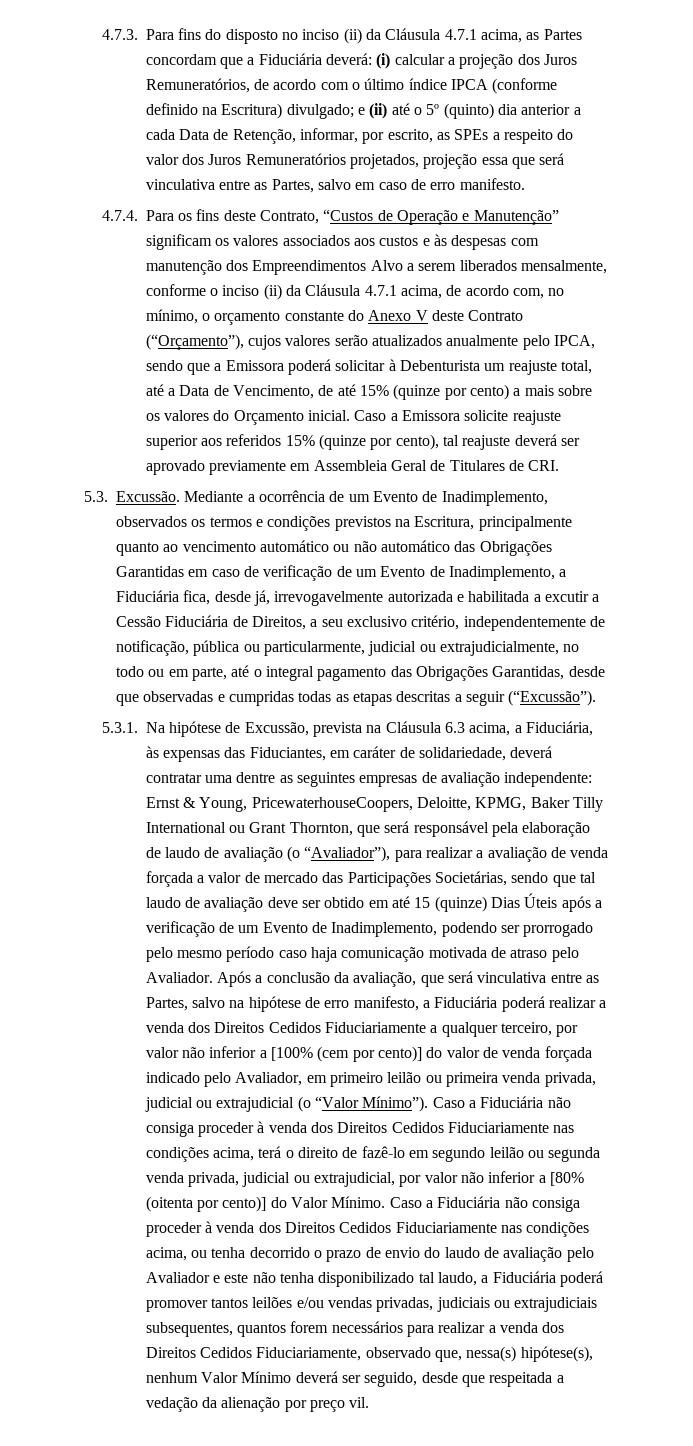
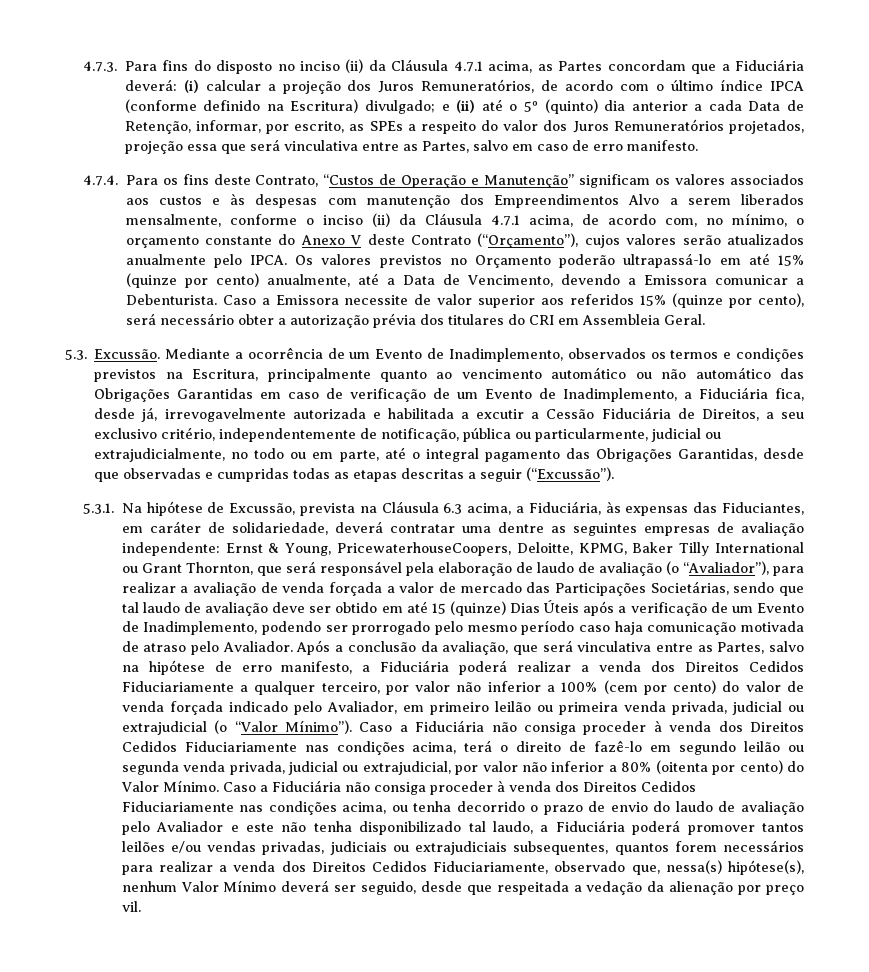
- 4.7.4. Para os fins deste Contrato, “Custos de Operação e Manutenção” significam os valores associados aos custos e às despesas com manutenção dos Empreendimentos Alvo a serem liberados mensalmente, conforme o inciso (ii) da Cláusula 4.7.1 acima, de acordo com, no mínimo, o orçamento constante do Anexo V deste Contrato (“Orçamento”), cujos valores serão atualizados anualmente pelo IPCA, sendo que a Emissora poderá solicitar à Debenturista um reajuste total, até a Data de Vencimento, de até 15% (quinze por cento) a mais sobre os valores do Orçamento inicial. Caso a Emissora solicite reajuste superior aos referidos 15% (quinze por cento), tal reajuste deverá ser aprovado previamente em Assembleia Geral de Titulares de CRI.
+ 4.7.4. Para os fins deste Contrato, “Custos de Operação e Manutenção” significam os valores associados aos custos e às despesas com manutenção dos Empreendimentos Alvo a serem liberados mensalmente, conforme o inciso (ii) da Cláusula 4.7.1 acima, de acordo com, no mínimo, o orçamento constante do Anexo V deste Contrato (“Orçamento”), cujos valores serão atualizados anualmente pelo IPCA. Os valores previstos no Orçamento poderão ultrapassá-lo em até 15% (quinze por cento) anualmente, até a Data de Vencimento, devendo a Emissora comunicar a Debenturista. Caso a Emissora necessite de valor superior aos referidos 15% (quinze por cento), será necessário obter a autorização prévia dos titulares do CRI em Assembleia Geral.
- Após a conclusão da avaliação, que será vinculativa entre as Partes, salvo na hipótese de erro manifesto, a Fiduciária poderá realizar a venda dos Direitos Cedidos Fiduciariamente a qualquer terceiro, por valor não inferior a [100% (cem por cento)] do valor de venda forçada indicado pelo Avaliador, em primeiro leilão ou primeira venda privada, judicial ou extrajudicial (o “Valor Mínimo”).
+ Após a conclusão da avaliação, que será vinculativa entre as Partes, salvo na hipótese de erro manifesto, a Fiduciária poderá realizar a venda dos Direitos Cedidos Fiduciariamente a qualquer terceiro, por valor não inferior a 100% (cem por cento) do valor de venda forçada indicado pelo Avaliador, em primeiro leilão ou primeira venda privada, judicial ou extrajudicial (o “Valor Mínimo”).
- Caso a Fiduciária não consiga proceder à venda dos Direitos Cedidos Fiduciariamente nas condições acima, terá o direito de fazê-lo em segundo leilão ou segunda venda privada, judicial ou extrajudicial, por valor não inferior a [80% (oitenta por cento)] do Valor Mínimo.
+ Caso a Fiduciária não consiga proceder à venda dos Direitos Cedidos Fiduciariamente nas condições acima, terá o direito de fazê-lo em segundo leilão ou segunda venda privada, judicial ou extrajudicial, por valor não inferior a 80% (oitenta por cento) do Valor Mínimo.

